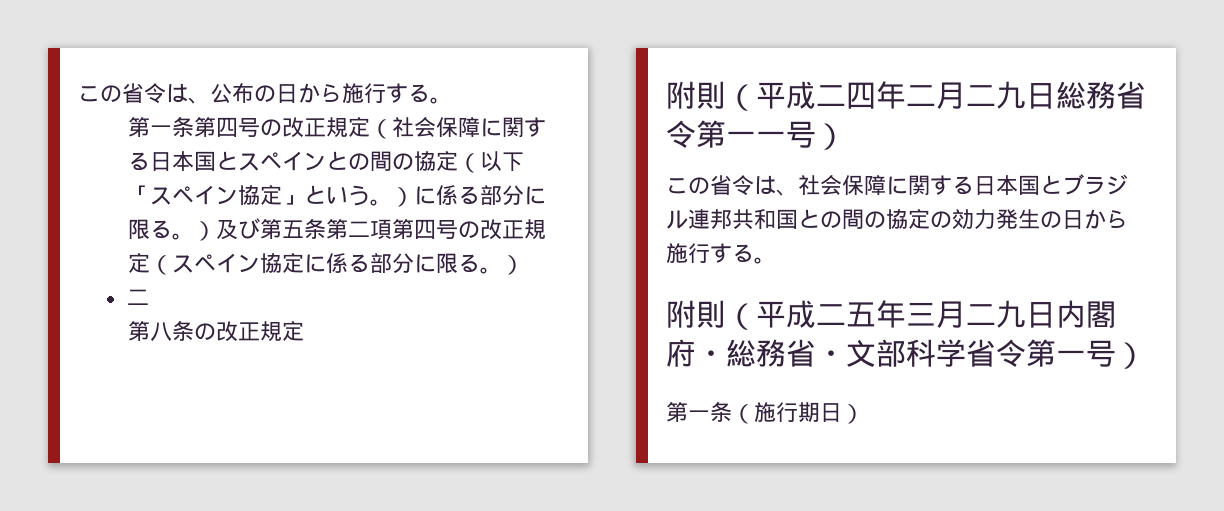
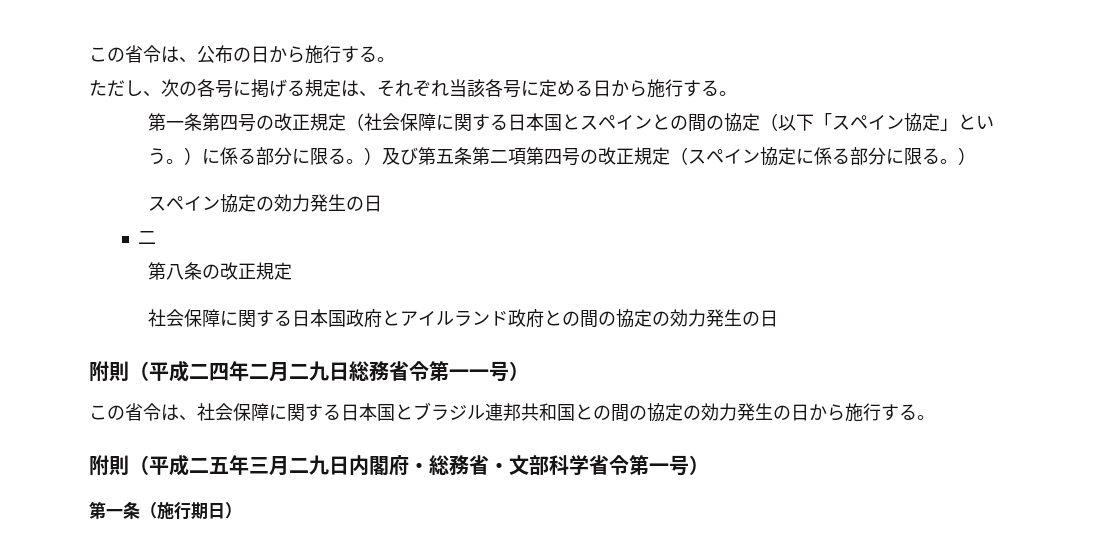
+ ただし、次の各号に掲げる規定は、それぞれ当該各号に定める日から施行する。
+ スペイン協定の効力発生の日
+ 社会保障に関する日本国政府とアイルランド政府との間の協定の効力発生の日

